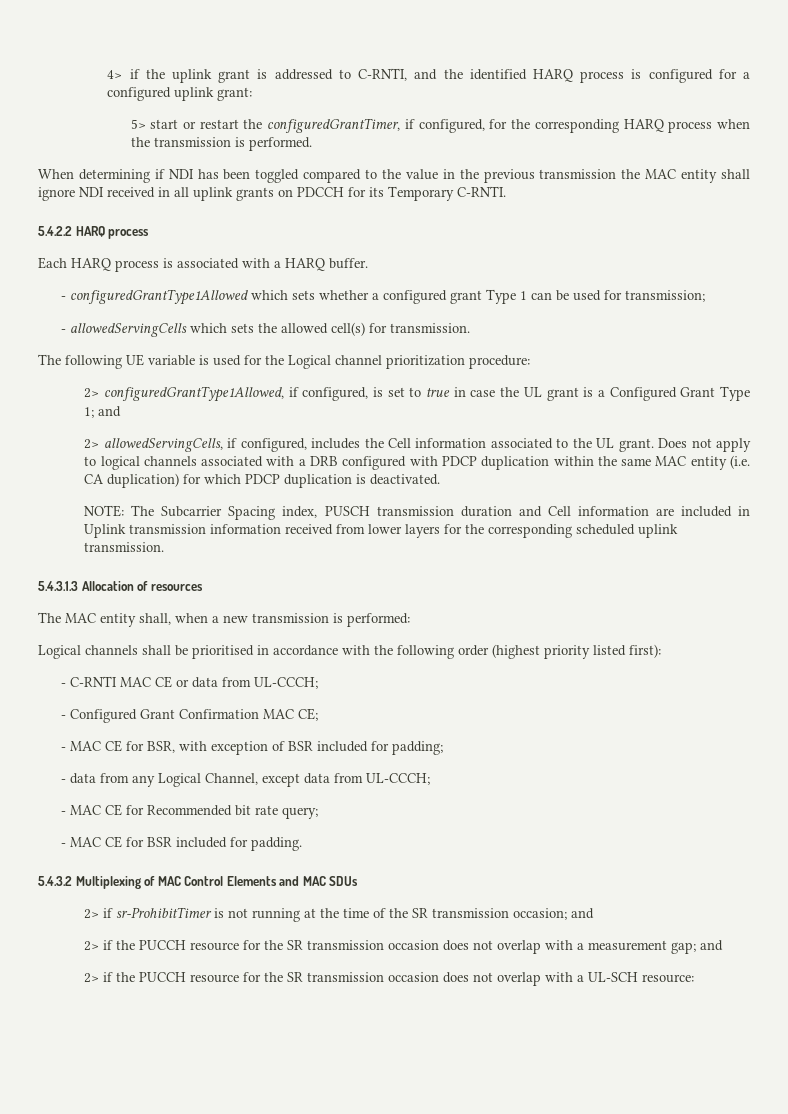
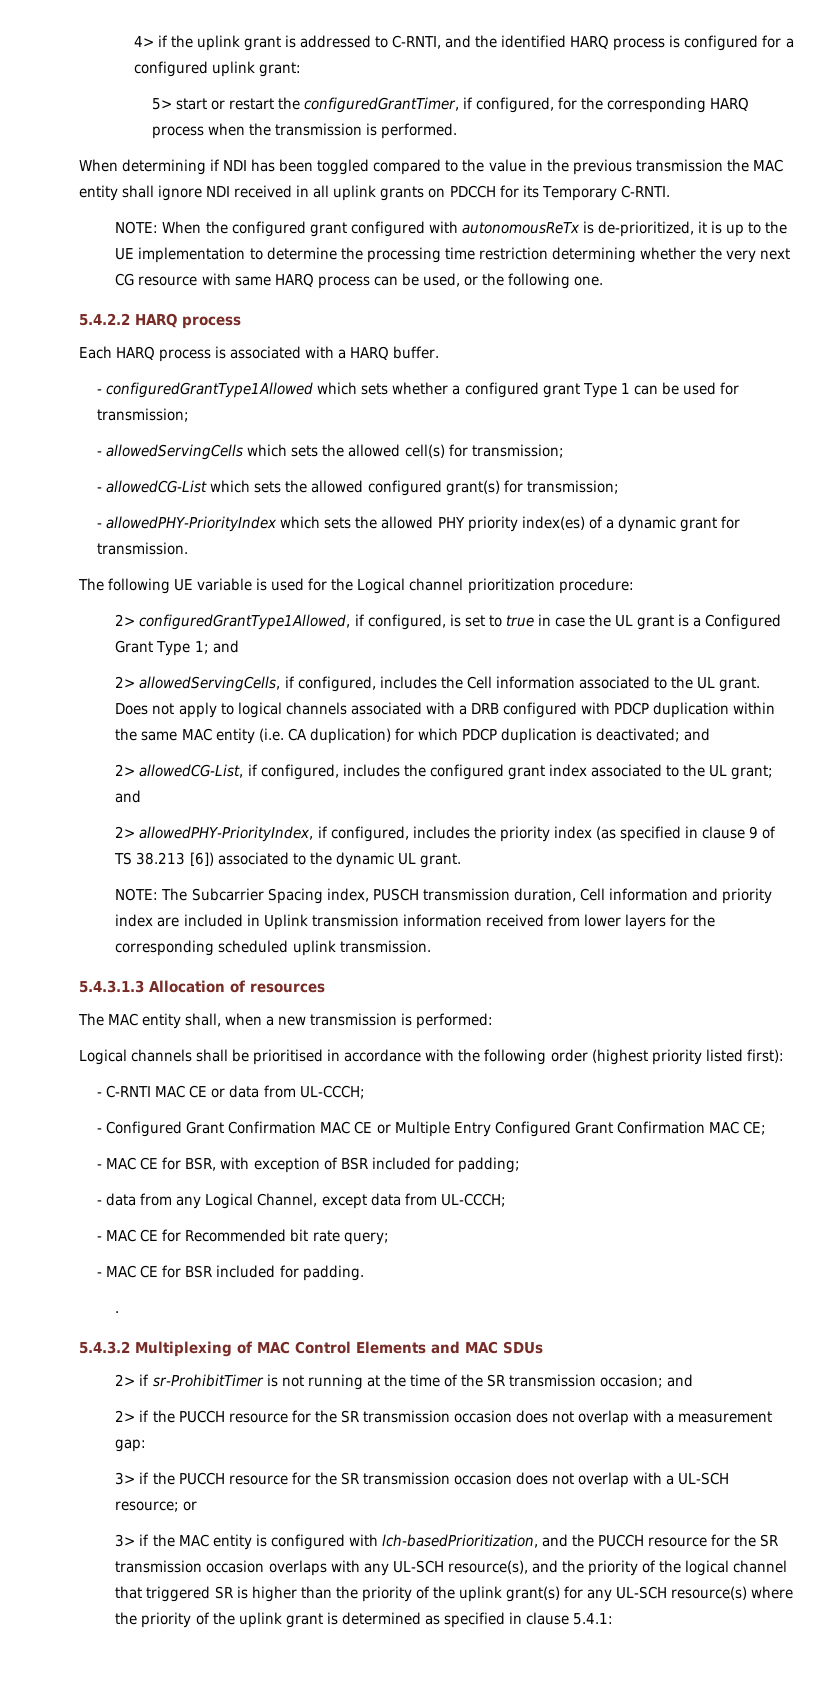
+ NOTE: When the configured grant configured with autonomousReTx is de-prioritized, it is up to the UE implementation to determine the processing time restriction determining whether the very next CG resource with same HARQ process can be used, or the following one.
- - allowedServingCells which sets the allowed cell(s) for transmission.
+ - allowedServingCells which sets the allowed cell(s) for transmission;
+ - allowedCG-List which sets the allowed configured grant(s) for transmission;
+ - allowedPHY-PriorityIndex which sets the allowed PHY priority index(es) of a dynamic grant for transmission.
- Does not apply to logical channels associated with a DRB configured with PDCP duplication within the same MAC entity (i.e. CA duplication) for which PDCP duplication is deactivated.
+ Does not apply to logical channels associated with a DRB configured with PDCP duplication within the same MAC entity (i.e. CA duplication) for which PDCP duplication is deactivated; and
+ 2> allowedCG-List, if configured, includes the configured grant index associated to the UL grant; and
+ 2> allowedPHY-PriorityIndex, if configured, includes the priority index (as specified in clause 9 of TS 38.213 [6]) associated to the dynamic UL grant.
- NOTE: The Subcarrier Spacing index, PUSCH transmission duration and Cell information are included in Uplink transmission information received from lower layers for the corresponding scheduled uplink transmission.
+ NOTE: The Subcarrier Spacing index, PUSCH transmission duration, Cell information and priority index are included in Uplink transmission information received from lower layers for the corresponding scheduled uplink transmission.
- - Configured Grant Confirmation MAC CE;
+ - Configured Grant Confirmation MAC CE or Multiple Entry Configured Grant Confirmation MAC CE;
+ .
- 2> if the PUCCH resource for the SR transmission occasion does not overlap with a measurement gap; and
- 2> if the PUCCH resource for the SR transmission occasion does not overlap with a UL-SCH resource:
+ 2> if the PUCCH resource for the SR transmission occasion does not overlap with a measurement gap:
+ 3> if the PUCCH resource for the SR transmission occasion does not overlap with a UL-SCH resource; or
+ 3> if the MAC entity is configured with lch-basedPrioritization, and the PUCCH resource for the SR transmission occasion overlaps with any UL-SCH resource(s), and the priority of the logical channel that triggered SR is higher than the priority of the uplink grant(s) for any UL-SCH resource(s) where the priority of the uplink grant is determined as specified in clause 5.4.1:

